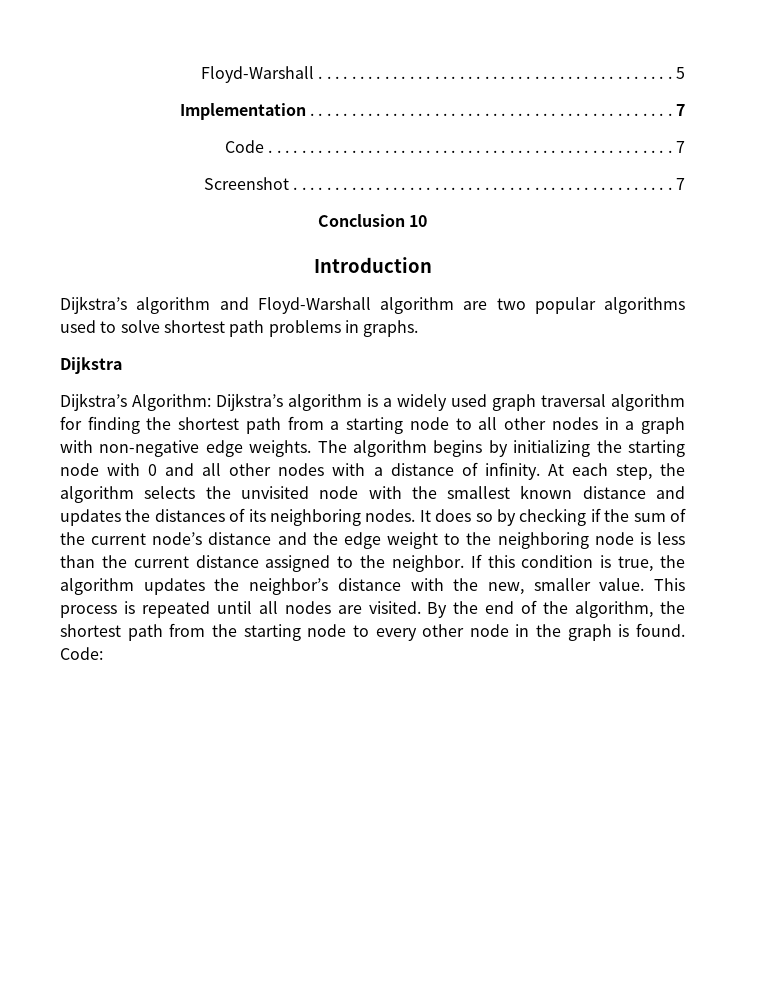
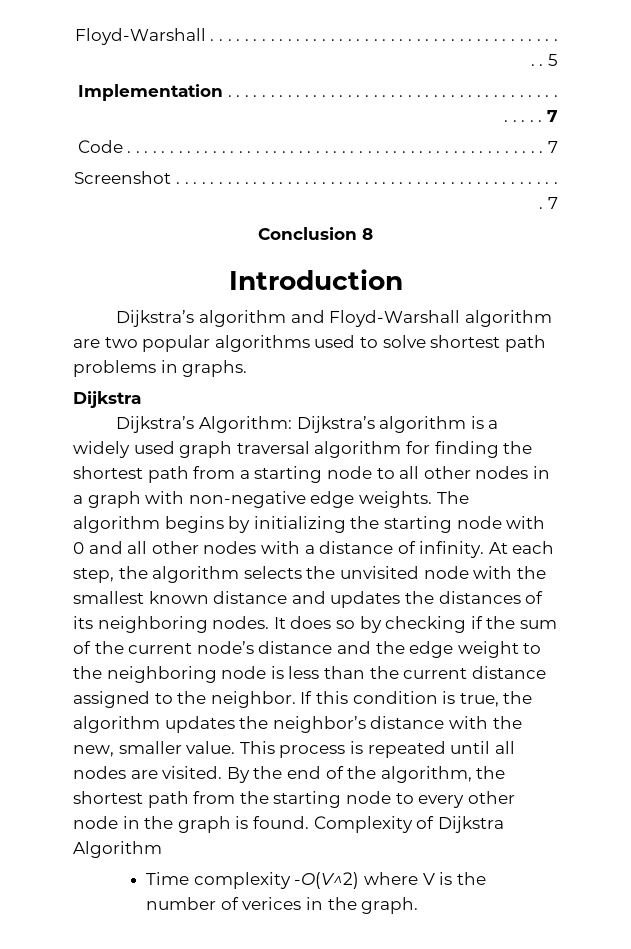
- Conclusion 10
+ Conclusion 8
- Code:
+ Complexity of Dijkstra Algorithm
+ Time complexity -O(V^2) where V is the number of verices in the graph.

